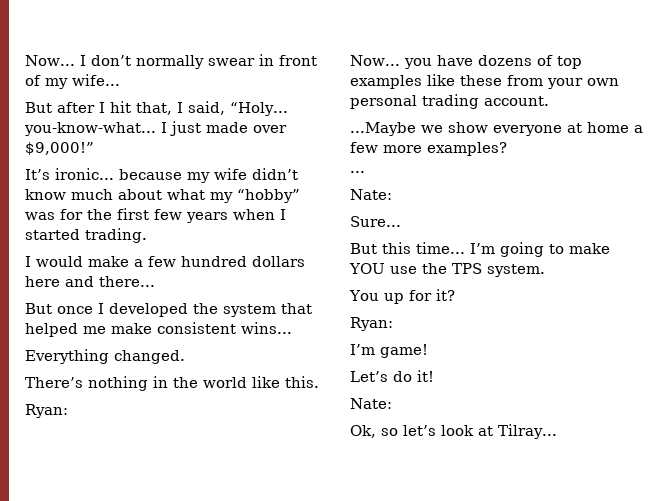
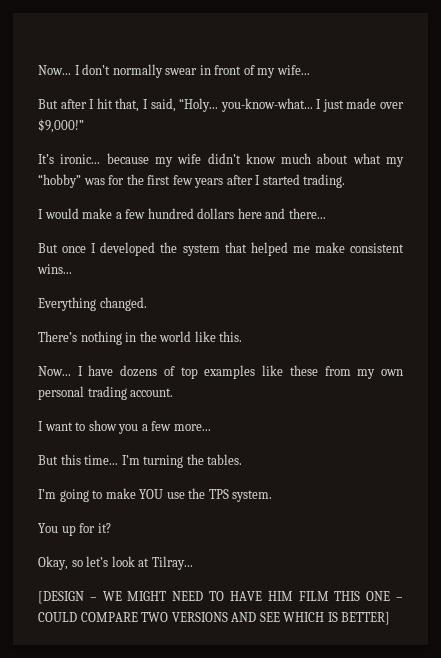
- It’s ironic... because my wife didn’t know much about what my “hobby” was for the first few years when I started trading.
+ It’s ironic... because my wife didn’t know much about what my “hobby” was for the first few years after I started trading.
  There’s nothing in the world like this.
- Ryan:
- Now... you have dozens of top examples like these from your own personal trading account.
+ Now... I have dozens of top examples like these from my own personal trading account.
- ...Maybe we show everyone at home a few more examples?
- ...
- Nate:
- Sure...
+ I want to show you a few more...
+ I’m turning the tables.
  You up for it?
- Ryan:
- I’m game!
- Let’s do it!
- Nate:
- Ok, so let’s look at Tilray...
+ Okay, so let’s look at Tilray...
+ [DESIGN – WE MIGHT NEED TO HAVE HIM FILM THIS ONE – COULD COMPARE TWO VERSIONS AND SEE WHICH IS BETTER]

